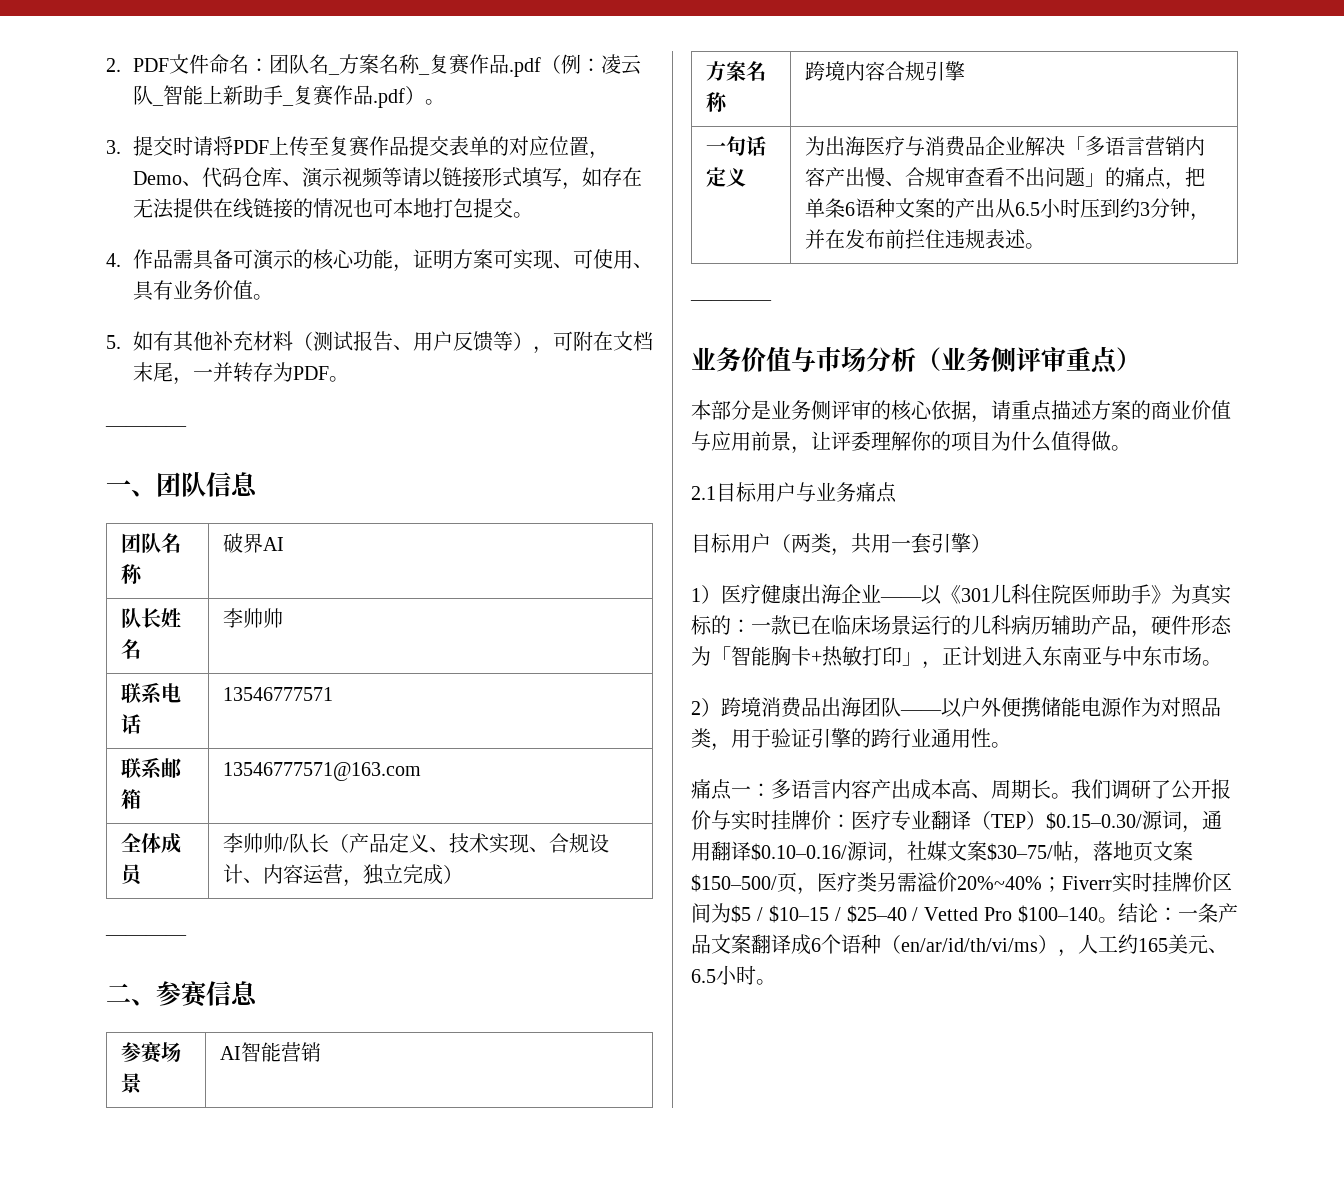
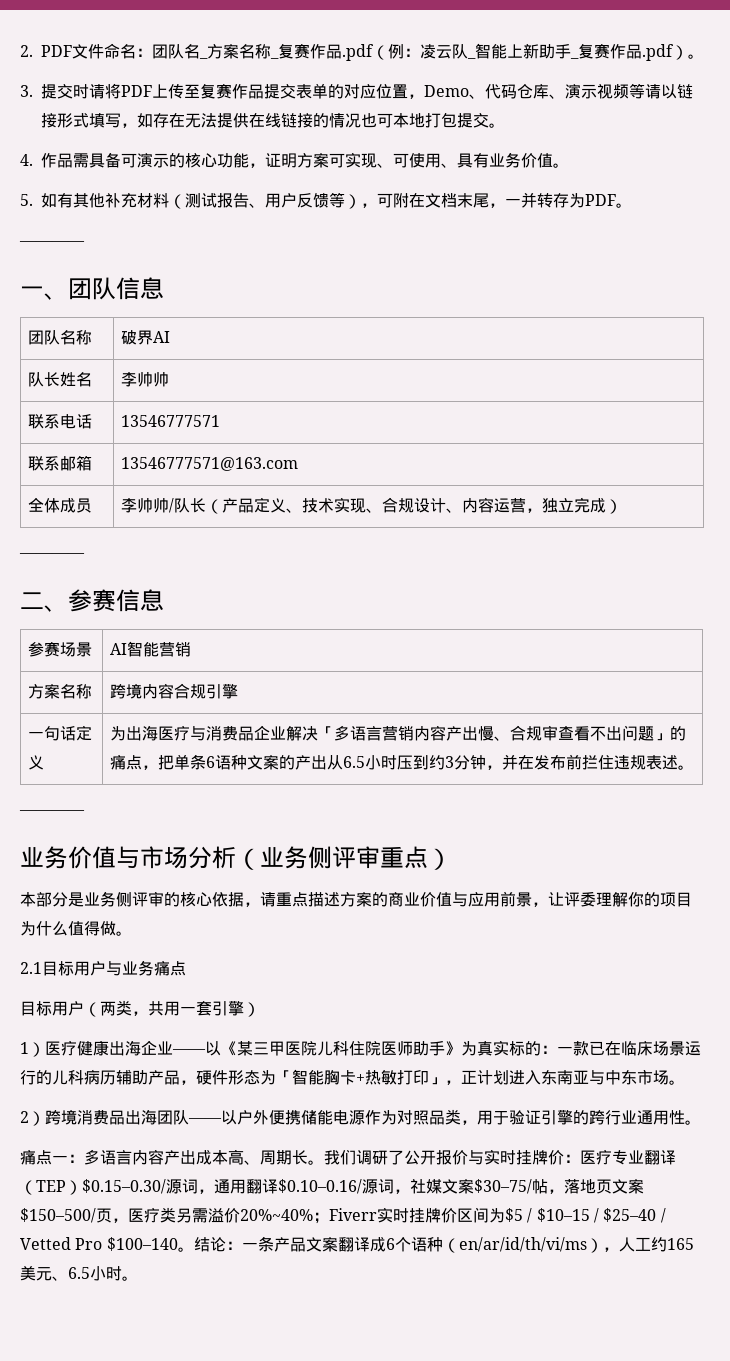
- 1）医疗健康出海企业——以《301儿科住院医师助手》为真实标的：一款已在临床场景运行的儿科病历辅助产品，硬件形态为「智能胸卡+热敏打印」，正计划进入东南亚与中东市场。
+ 1）医疗健康出海企业——以《某三甲医院儿科住院医师助手》为真实标的：一款已在临床场景运行的儿科病历辅助产品，硬件形态为「智能胸卡+热敏打印」，正计划进入东南亚与中东市场。

